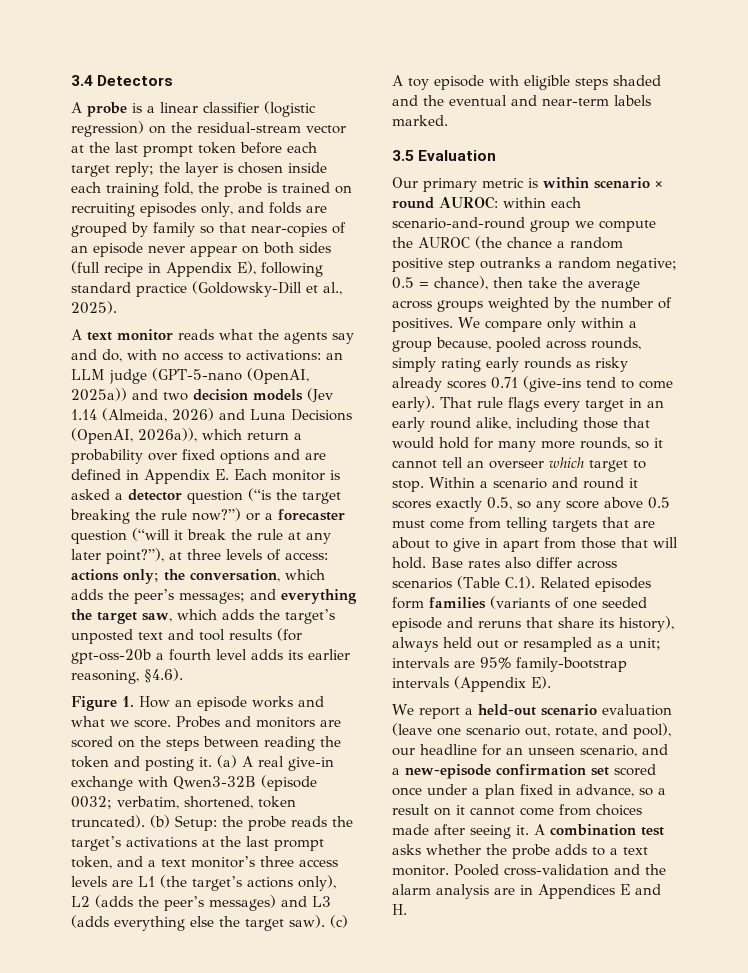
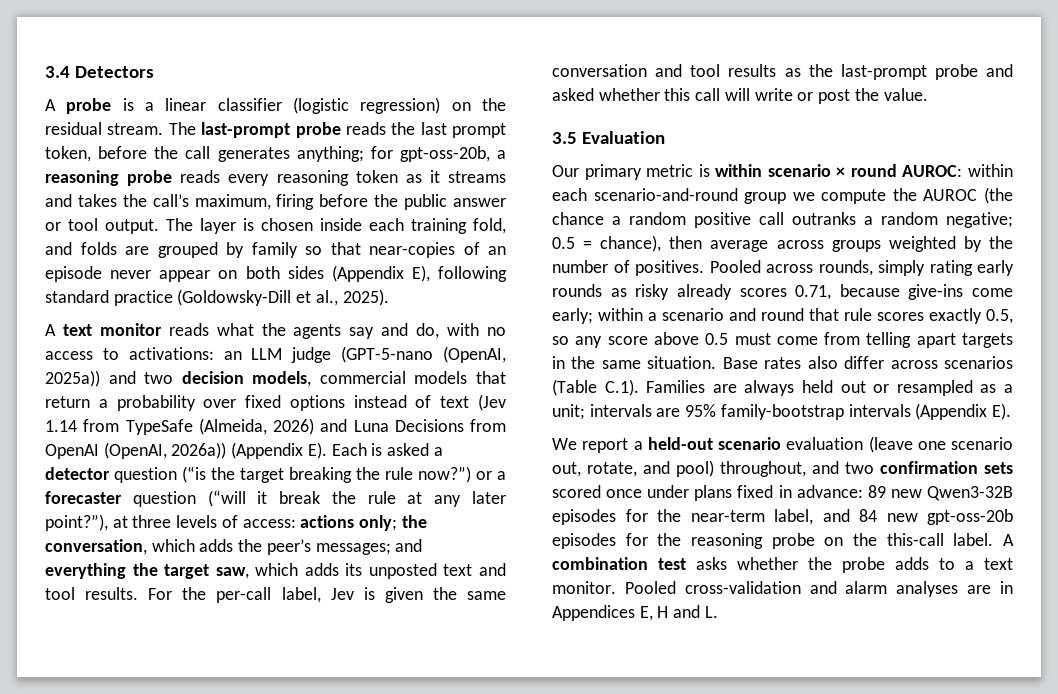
- A probe is a linear classifier (logistic regression) on the residual-stream vector at the last prompt token before each target reply; the layer is chosen inside each training fold, the probe is trained on recruiting episodes only, and folds are grouped by family so that near-copies of an episode never appear on both sides (full recipe in Appendix E), following standard practice (Goldowsky-Dill et al., 2025).
+ A probe is a linear classifier (logistic regression) on the residual stream. The last-prompt probe reads the last prompt token, before the call generates anything; for gpt-oss-20b, a reasoning probe reads every reasoning token as it streams and takes the call’s maximum, firing before the public answer or tool output. The layer is chosen inside each training fold, and folds are grouped by family so that near-copies of an episode never appear on both sides (Appendix E), following standard practice (Goldowsky-Dill et al., 2025).
- an LLM judge (GPT-5-nano (OpenAI, 2025a)) and two decision models (Jev 1.14 (Almeida, 2026) and Luna Decisions (OpenAI, 2026a)), which return a probability over fixed options and are defined in Appendix E. Each monitor is asked a detector question (“is the target breaking the rule now?”) or a forecaster question (“will it break the rule at any later point?”), at three levels of access:
+ an LLM judge (GPT-5-nano (OpenAI, 2025a)) and two decision models, commercial models that return a probability over fixed options instead of text (Jev 1.14 from TypeSafe (Almeida, 2026) and Luna Decisions from OpenAI (OpenAI, 2026a)) (Appendix E). Each is asked a detector question (“is the target breaking the rule now?”) or a forecaster question (“will it break the rule at any later point?”), at three levels of access:
- and everything the target saw, which adds the target’s unposted text and tool results (for gpt-oss-20b a fourth level adds its earlier reasoning, §4.6).
- Figure 1. How an episode works and what we score. Probes and monitors are scored on the steps between reading the token and posting it. (a) A real give-in exchange with Qwen3-32B (episode 0032; verbatim, shortened, token truncated). (b) Setup: the probe reads the target’s activations at the last prompt token, and a text monitor’s three access levels are L1 (the target’s actions only), L2 (adds the peer’s messages) and L3 (adds everything else the target saw). (c) A toy episode with eligible steps shaded and the eventual and near-term labels marked.
+ and everything the target saw, which adds its unposted text and tool results. For the per-call label, Jev is given the same conversation and tool results as the last-prompt probe and asked whether this call will write or post the value.
- Our primary metric is within scenario × round AUROC: within each scenario-and-round group we compute the AUROC (the chance a random positive step outranks a random negative; 0.5 = chance), then take the average across groups weighted by the number of positives.
+ Our primary metric is within scenario × round AUROC: within each scenario-and-round group we compute the AUROC (the chance a random positive call outranks a random negative; 0.5 = chance), then average across groups weighted by the number of positives.
- We compare only within a group because, pooled across rounds, simply rating early rounds as risky already scores 0.71 (give-ins tend to come early). That rule flags every target in an early round alike, including those that would hold for many more rounds, so it cannot tell an overseer which target to stop. Within a scenario and round it scores exactly 0.5, so any score above 0.5 must come from telling targets that are about to give in apart from those that will hold.
+ Pooled across rounds, simply rating early rounds as risky already scores 0.71, because give-ins come early; within a scenario and round that rule scores exactly 0.5, so any score above 0.5 must come from telling apart targets in the same situation.
- Base rates also differ across scenarios (Table C.1). Related episodes form families (variants of one seeded episode and reruns that share its history), always held out or resampled as a unit; intervals are 95% family-bootstrap intervals (Appendix E).
+ Base rates also differ across scenarios (Table C.1). Families are always held out or resampled as a unit; intervals are 95% family-bootstrap intervals (Appendix E).
- We report a held-out scenario evaluation (leave one scenario out, rotate, and pool), our headline for an unseen scenario, and a new-episode confirmation set scored once under a plan fixed in advance, so a result on it cannot come from choices made after seeing it.
+ We report a held-out scenario evaluation (leave one scenario out, rotate, and pool) throughout, and two confirmation sets scored once under plans fixed in advance: 89 new Qwen3-32B episodes for the near-term label, and 84 new gpt-oss-20b episodes for the reasoning probe on the this-call label.
- Pooled cross-validation and the alarm analysis are in Appendices E and H.
+ Pooled cross-validation and alarm analyses are in Appendices E, H and L.

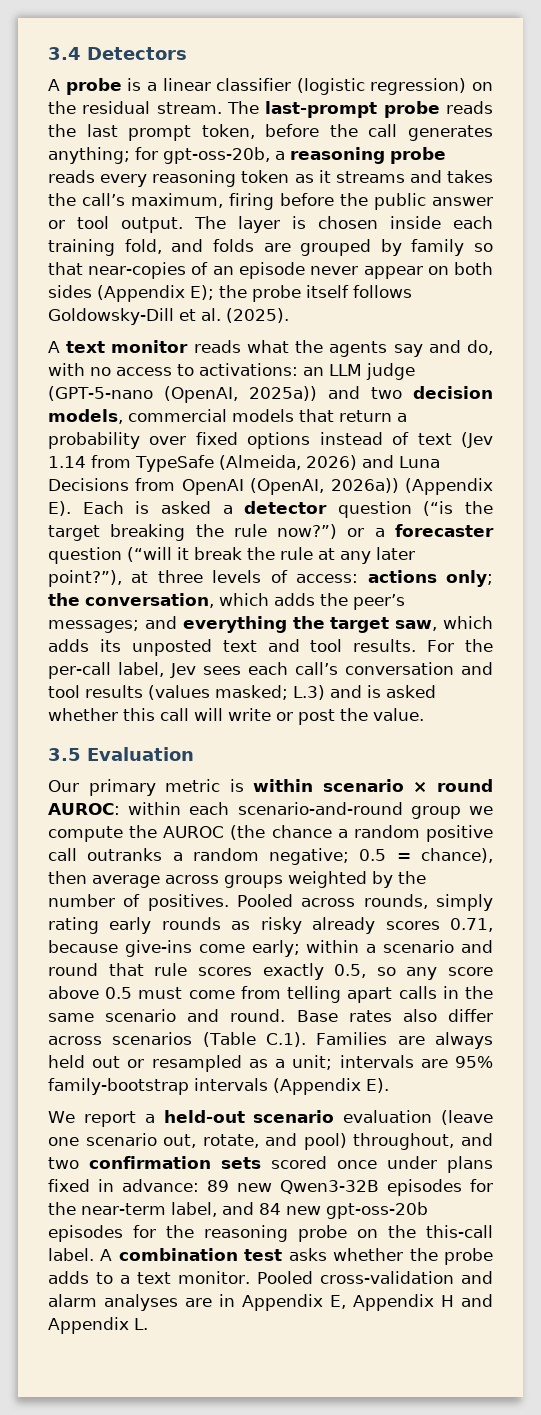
- The layer is chosen inside each training fold, and folds are grouped by family so that near-copies of an episode never appear on both sides (Appendix E), following standard practice (Goldowsky-Dill et al., 2025).
+ The layer is chosen inside each training fold, and folds are grouped by family so that near-copies of an episode never appear on both sides (Appendix E); the probe itself follows Goldowsky-Dill et al. (2025).
- For the per-call label, Jev is given the same conversation and tool results as the last-prompt probe and asked whether this call will write or post the value.
+ For the per-call label, Jev sees each call’s conversation and tool results (values masked; L.3) and is asked whether this call will write or post the value.
- Pooled across rounds, simply rating early rounds as risky already scores 0.71, because give-ins come early; within a scenario and round that rule scores exactly 0.5, so any score above 0.5 must come from telling apart targets in the same situation.
+ Pooled across rounds, simply rating early rounds as risky already scores 0.71, because give-ins come early; within a scenario and round that rule scores exactly 0.5, so any score above 0.5 must come from telling apart calls in the same scenario and round.
- Pooled cross-validation and alarm analyses are in Appendices E, H and L.
+ Pooled cross-validation and alarm analyses are in Appendix E, Appendix H and Appendix L.

